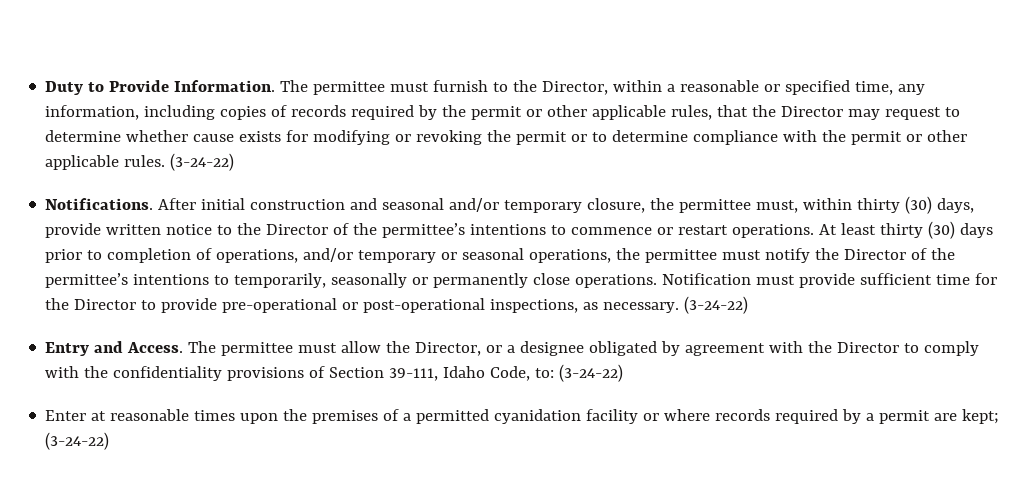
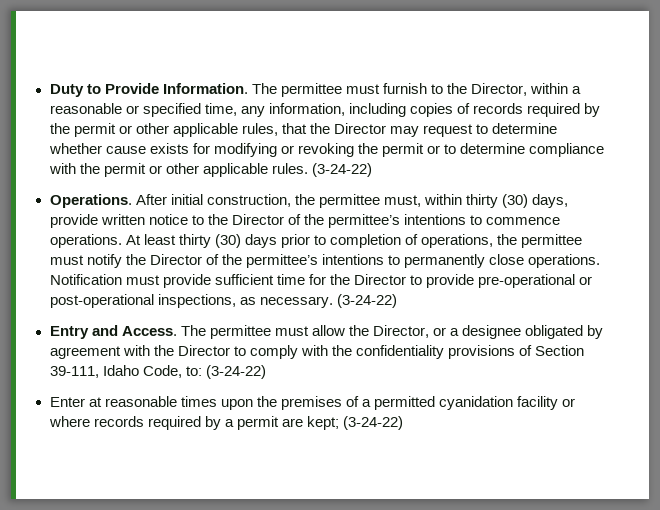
- Notifications.
+ Operations.
- After initial construction and seasonal and/or temporary closure, the permittee must, within thirty (30) days, provide written notice to the Director of the permittee’s intentions to commence or restart operations.
+ After initial construction, the permittee must, within thirty (30) days, provide written notice to the Director of the permittee’s intentions to commence operations.
- At least thirty (30) days prior to completion of operations, and/or temporary or seasonal operations, the permittee must notify the Director of the permittee’s intentions to temporarily, seasonally or permanently close operations.
+ At least thirty (30) days prior to completion of operations, the permittee must notify the Director of the permittee’s intentions to permanently close operations.

